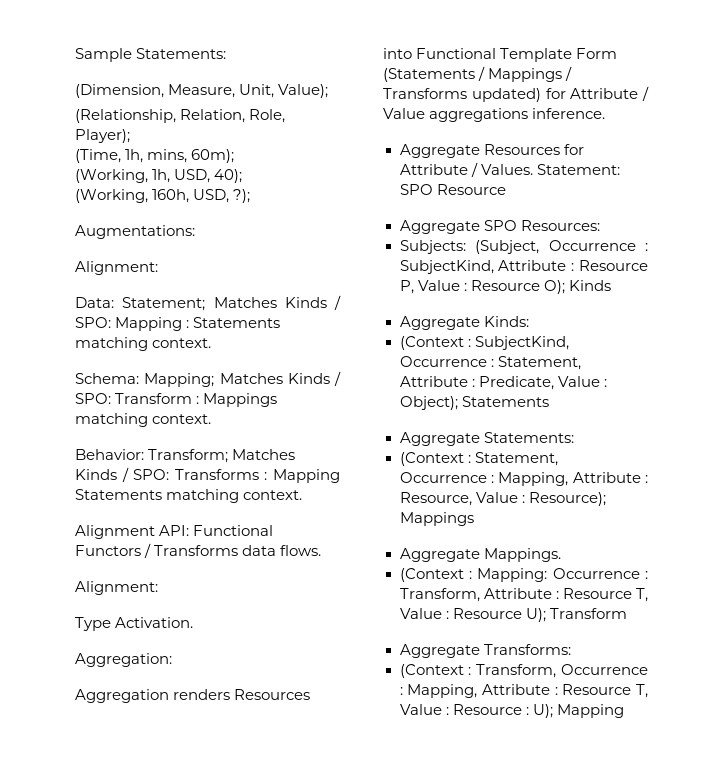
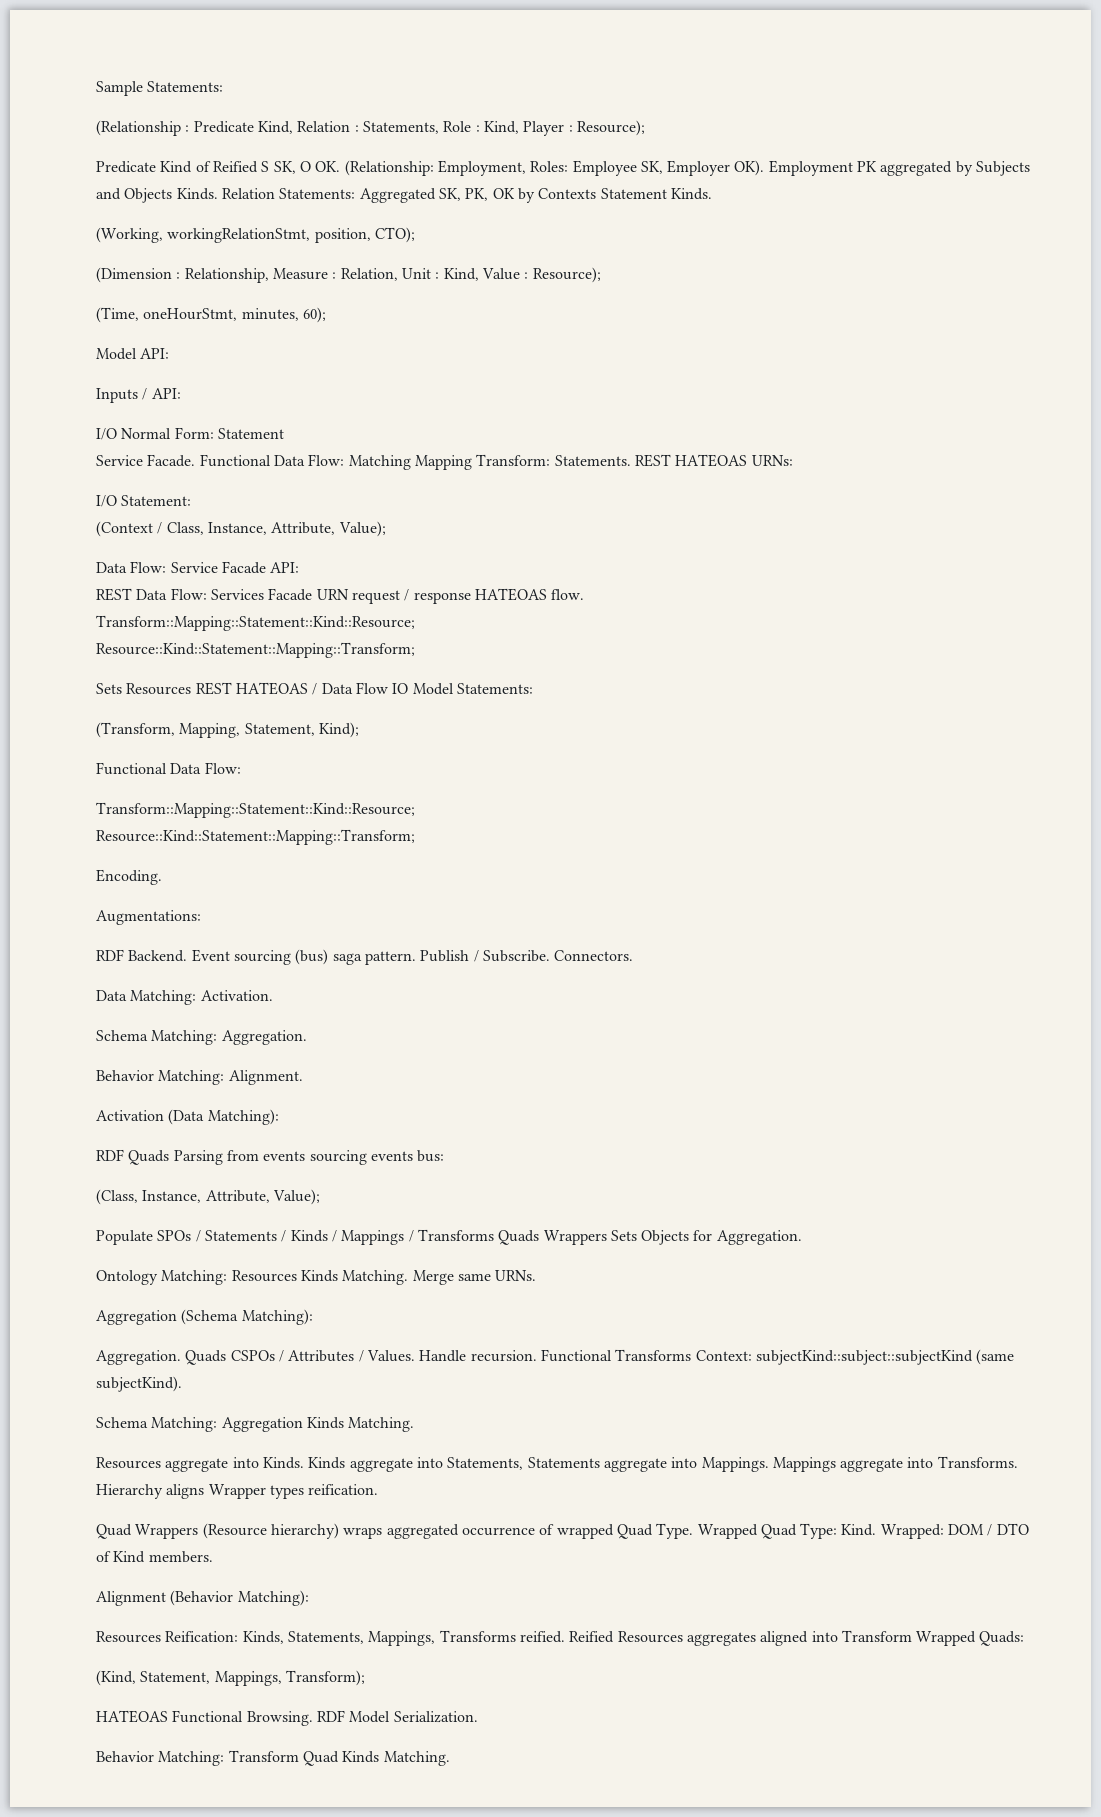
- (Dimension, Measure, Unit, Value);
- (Relationship, Relation, Role, Player);
- (Time, 1h, mins, 60m);
- (Working, 1h, USD, 40);
- (Working, 160h, USD, ?);
+ (Relationship : Predicate Kind, Relation : Statements, Role : Kind, Player : Resource);
+ Predicate Kind of Reified S SK, O OK. (Relationship: Employment, Roles: Employee SK, Employer OK). Employment PK aggregated by Subjects and Objects Kinds. Relation Statements: Aggregated SK, PK, OK by Contexts Statement Kinds.
+ (Working, workingRelationStmt, position, CTO);
+ (Dimension : Relationship, Measure : Relation, Unit : Kind, Value : Resource);
+ (Time, oneHourStmt, minutes, 60);
+ Model API:
+ Inputs / API:
+ I/O Normal Form: Statement
+ Service Facade. Functional Data Flow: Matching Mapping Transform: Statements. REST HATEOAS URNs:
+ I/O Statement:
+ (Context / Class, Instance, Attribute, Value);
+ Data Flow: Service Facade API:
+ REST Data Flow: Services Facade URN request / response HATEOAS flow.
+ Transform::Mapping::Statement::Kind::Resource;
+ Resource::Kind::Statement::Mapping::Transform;
+ Sets Resources REST HATEOAS / Data Flow IO Model Statements:
+ (Transform, Mapping, Statement, Kind);
+ Functional Data Flow:
+ Transform::Mapping::Statement::Kind::Resource;
+ Resource::Kind::Statement::Mapping::Transform;
+ Encoding.
  Augmentations:
- Alignment:
- Data: Statement; Matches Kinds / SPO: Mapping : Statements matching context.
- Schema: Mapping; Matches Kinds / SPO: Transform : Mappings matching context.
- Behavior: Transform; Matches Kinds / SPO: Transforms : Mapping Statements matching context.
- Alignment API: Functional Functors / Transforms data flows.
- Alignment:
- Type Activation.
- Aggregation:
- Aggregation renders Resources into Functional Template Form (Statements / Mappings / Transforms updated) for Attribute / Value aggregations inference.
- Aggregate Resources for Attribute / Values. Statement: SPO Resource
- Aggregate SPO Resources:
- Subjects: (Subject, Occurrence : SubjectKind, Attribute : Resource P, Value : Resource O); Kinds
- Aggregate Kinds:
- (Context : SubjectKind, Occurrence : Statement, Attribute : Predicate, Value : Object); Statements
- Aggregate Statements:
- (Context : Statement, Occurrence : Mapping, Attribute : Resource, Value : Resource); Mappings
- Aggregate Mappings.
- (Context : Mapping: Occurrence : Transform, Attribute : Resource T, Value : Resource U); Transform
- Aggregate Transforms:
- (Context : Transform, Occurrence : Mapping, Attribute : Resource T, Value : Resource : U); Mapping
+ RDF Backend. Event sourcing (bus) saga pattern. Publish / Subscribe. Connectors.
+ Data Matching: Activation.
+ Schema Matching: Aggregation.
+ Behavior Matching: Alignment.
+ Activation (Data Matching):
+ RDF Quads Parsing from events sourcing events bus:
+ (Class, Instance, Attribute, Value);
+ Populate SPOs / Statements / Kinds / Mappings / Transforms Quads Wrappers Sets Objects for Aggregation.
+ Ontology Matching: Resources Kinds Matching. Merge same URNs.
+ Aggregation (Schema Matching):
+ Aggregation. Quads CSPOs / Attributes / Values. Handle recursion. Functional Transforms Context: subjectKind::subject::subjectKind (same subjectKind).
+ Schema Matching: Aggregation Kinds Matching.
+ Resources aggregate into Kinds. Kinds aggregate into Statements, Statements aggregate into Mappings. Mappings aggregate into Transforms. Hierarchy aligns Wrapper types reification.
+ Quad Wrappers (Resource hierarchy) wraps aggregated occurrence of wrapped Quad Type. Wrapped Quad Type: Kind. Wrapped: DOM / DTO of Kind members.
+ Alignment (Behavior Matching):
+ Resources Reification: Kinds, Statements, Mappings, Transforms reified. Reified Resources aggregates aligned into Transform Wrapped Quads:
+ (Kind, Statement, Mappings, Transform);
+ HATEOAS Functional Browsing. RDF Model Serialization.
+ Behavior Matching: Transform Quad Kinds Matching.

